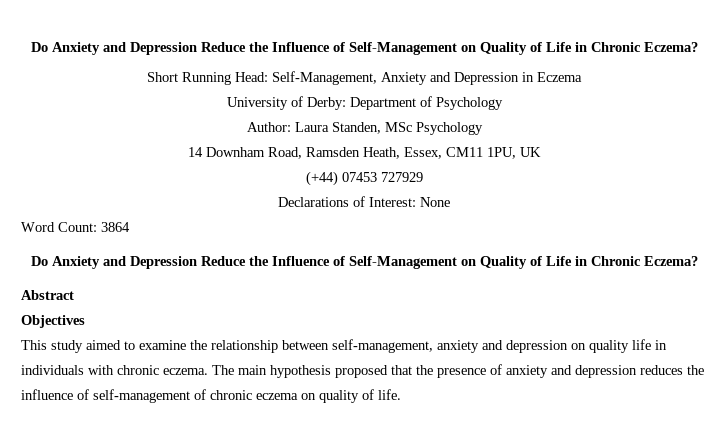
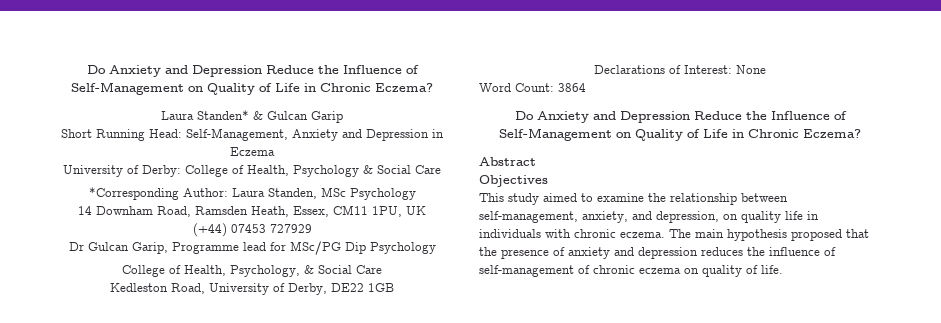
+ Laura Standen* & Gulcan Garip
- University of Derby: Department of Psychology
- Author: Laura Standen, MSc Psychology
+ University of Derby: College of Health, Psychology & Social Care
+ *Corresponding Author: Laura Standen, MSc Psychology
+ Dr Gulcan Garip, Programme lead for MSc/PG Dip Psychology
+ College of Health, Psychology, & Social Care
+ Kedleston Road, University of Derby, DE22 1GB
- This study aimed to examine the relationship between self-management, anxiety and depression on quality life in individuals with chronic eczema.
+ This study aimed to examine the relationship between self-management, anxiety, and depression, on quality life in individuals with chronic eczema.

